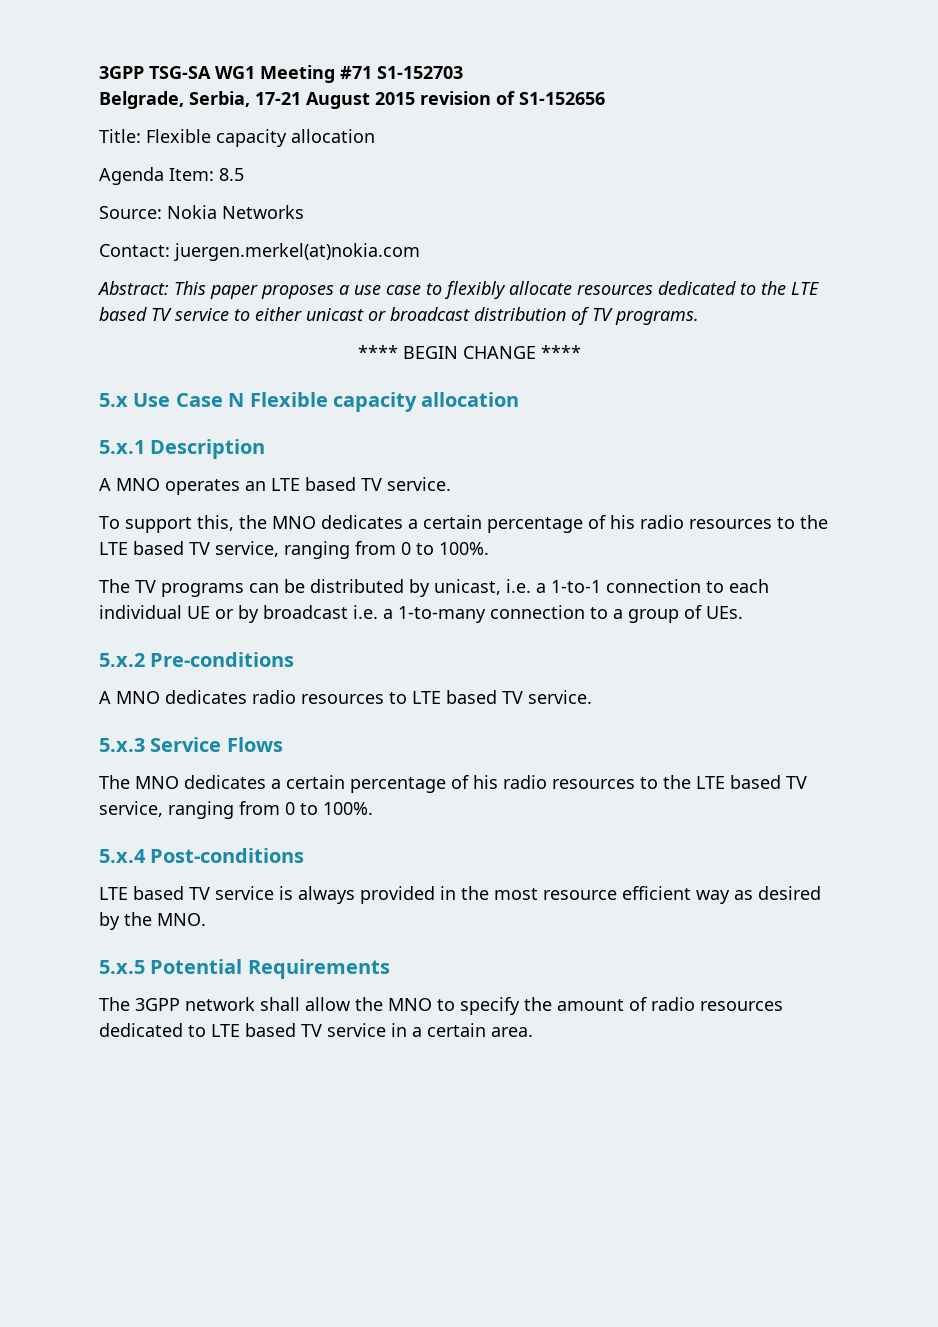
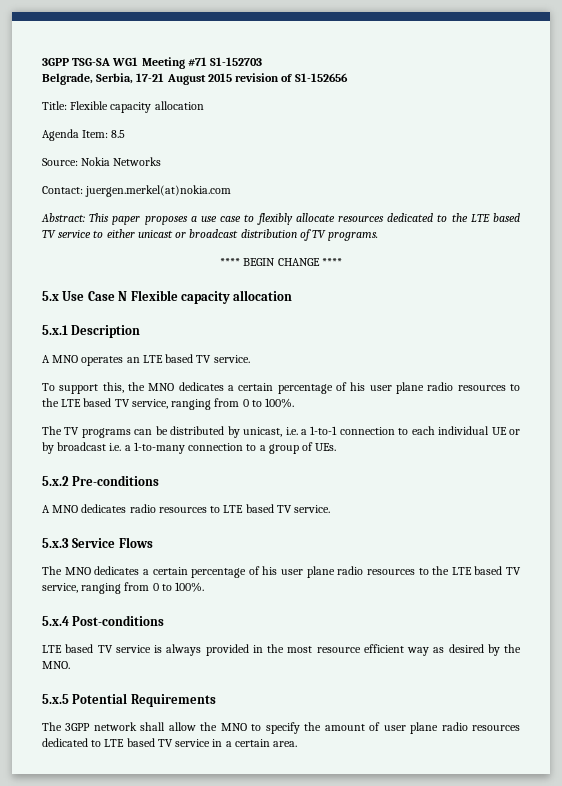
- To support this, the MNO dedicates a certain percentage of his radio resources to the LTE based TV service, ranging from 0 to 100%.
+ To support this, the MNO dedicates a certain percentage of his user plane radio resources to the LTE based TV service, ranging from 0 to 100%.
- The MNO dedicates a certain percentage of his radio resources to the LTE based TV service, ranging from 0 to 100%.
+ The MNO dedicates a certain percentage of his user plane radio resources to the LTE based TV service, ranging from 0 to 100%.
- The 3GPP network shall allow the MNO to specify the amount of radio resources dedicated to LTE based TV service in a certain area.
+ The 3GPP network shall allow the MNO to specify the amount of user plane radio resources dedicated to LTE based TV service in a certain area.

